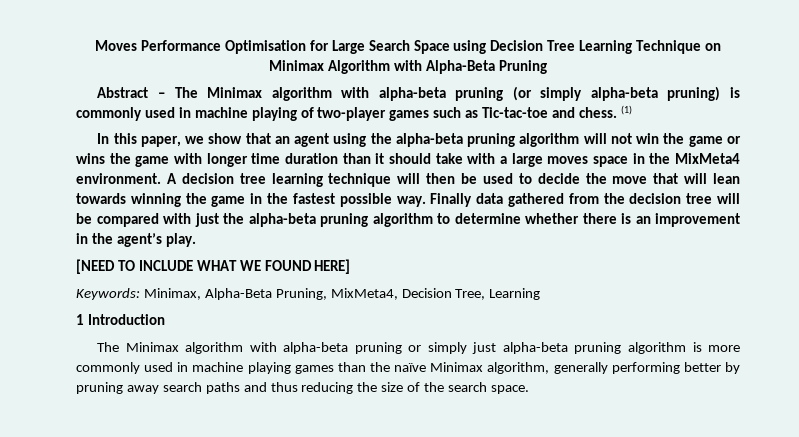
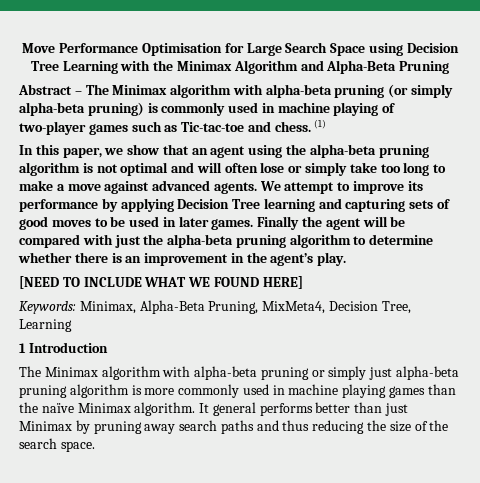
- Moves Performance Optimisation for Large Search Space using Decision Tree Learning Technique on Minimax Algorithm with Alpha-Beta Pruning
+ Move Performance Optimisation for Large Search Space using Decision Tree Learning with the Minimax Algorithm and Alpha-Beta Pruning
- In this paper, we show that an agent using the alpha-beta pruning algorithm will not win the game or wins the game with longer time duration than it should take with a large moves space in the MixMeta4 environment. A decision tree learning technique will then be used to decide the move that will lean towards winning the game in the fastest possible way. Finally data gathered from the decision tree will be compared with just the alpha-beta pruning algorithm to determine whether there is an improvement in the agent’s play.
+ In this paper, we show that an agent using the alpha-beta pruning algorithm is not optimal and will often lose or simply take too long to make a move against advanced agents. We attempt to improve its performance by applying Decision Tree learning and capturing sets of good moves to be used in later games. Finally the agent will be compared with just the alpha-beta pruning algorithm to determine whether there is an improvement in the agent’s play.
- The Minimax algorithm with alpha-beta pruning or simply just alpha-beta pruning algorithm is more commonly used in machine playing games than the naïve Minimax algorithm, generally performing better by pruning away search paths and thus reducing the size of the search space.
+ The Minimax algorithm with alpha-beta pruning or simply just alpha-beta pruning algorithm is more commonly used in machine playing games than the naïve Minimax algorithm. It general performs better than just Minimax by pruning away search paths and thus reducing the size of the search space.

